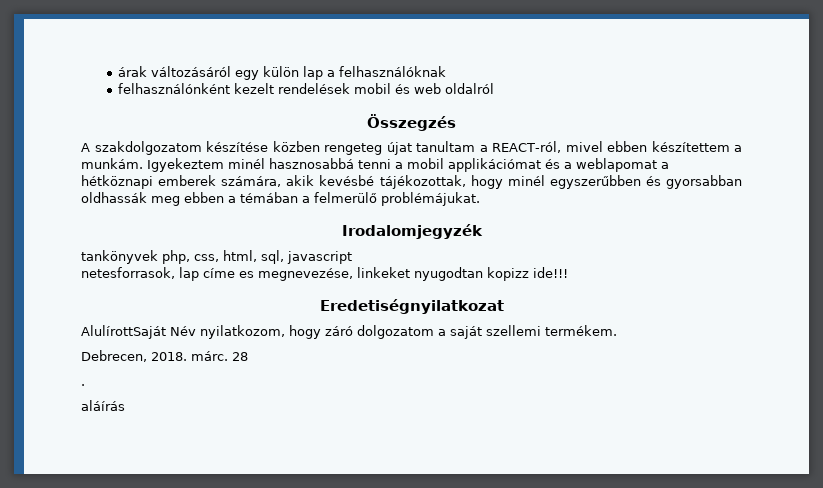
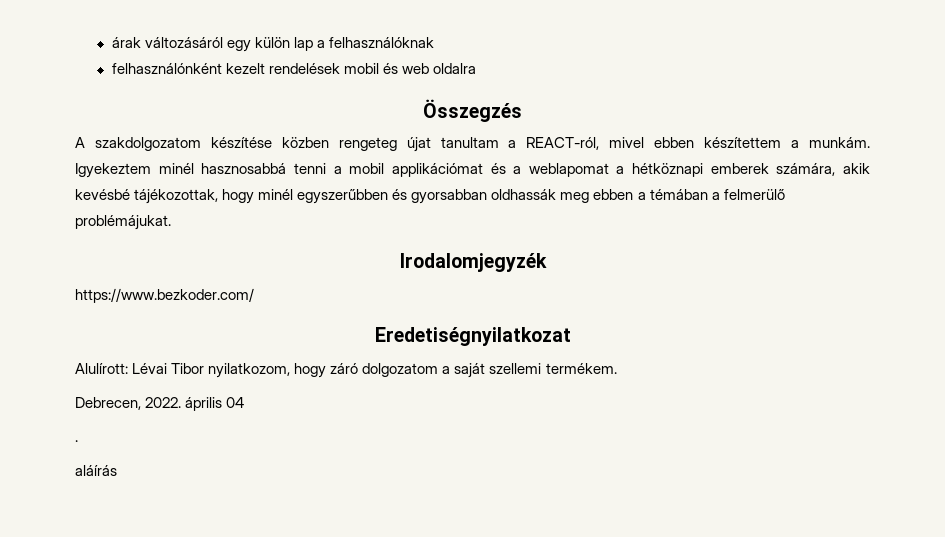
- felhasználónként kezelt rendelések mobil és web oldalról
+ felhasználónként kezelt rendelések mobil és web oldalra
- tankönyvek php, css, html, sql, javascript
- netesforrasok, lap címe es megnevezése, linkeket nyugodtan kopizz ide!!!
+ https://www.bezkoder.com/
  Eredetiségnyilatkozat
- AlulírottSaját Név nyilatkozom, hogy záró dolgozatom a saját szellemi termékem.
+ Alulírott: Lévai Tibor nyilatkozom, hogy záró dolgozatom a saját szellemi termékem.
- Debrecen, 2018. márc. 28
+ Debrecen, 2022. április 04

